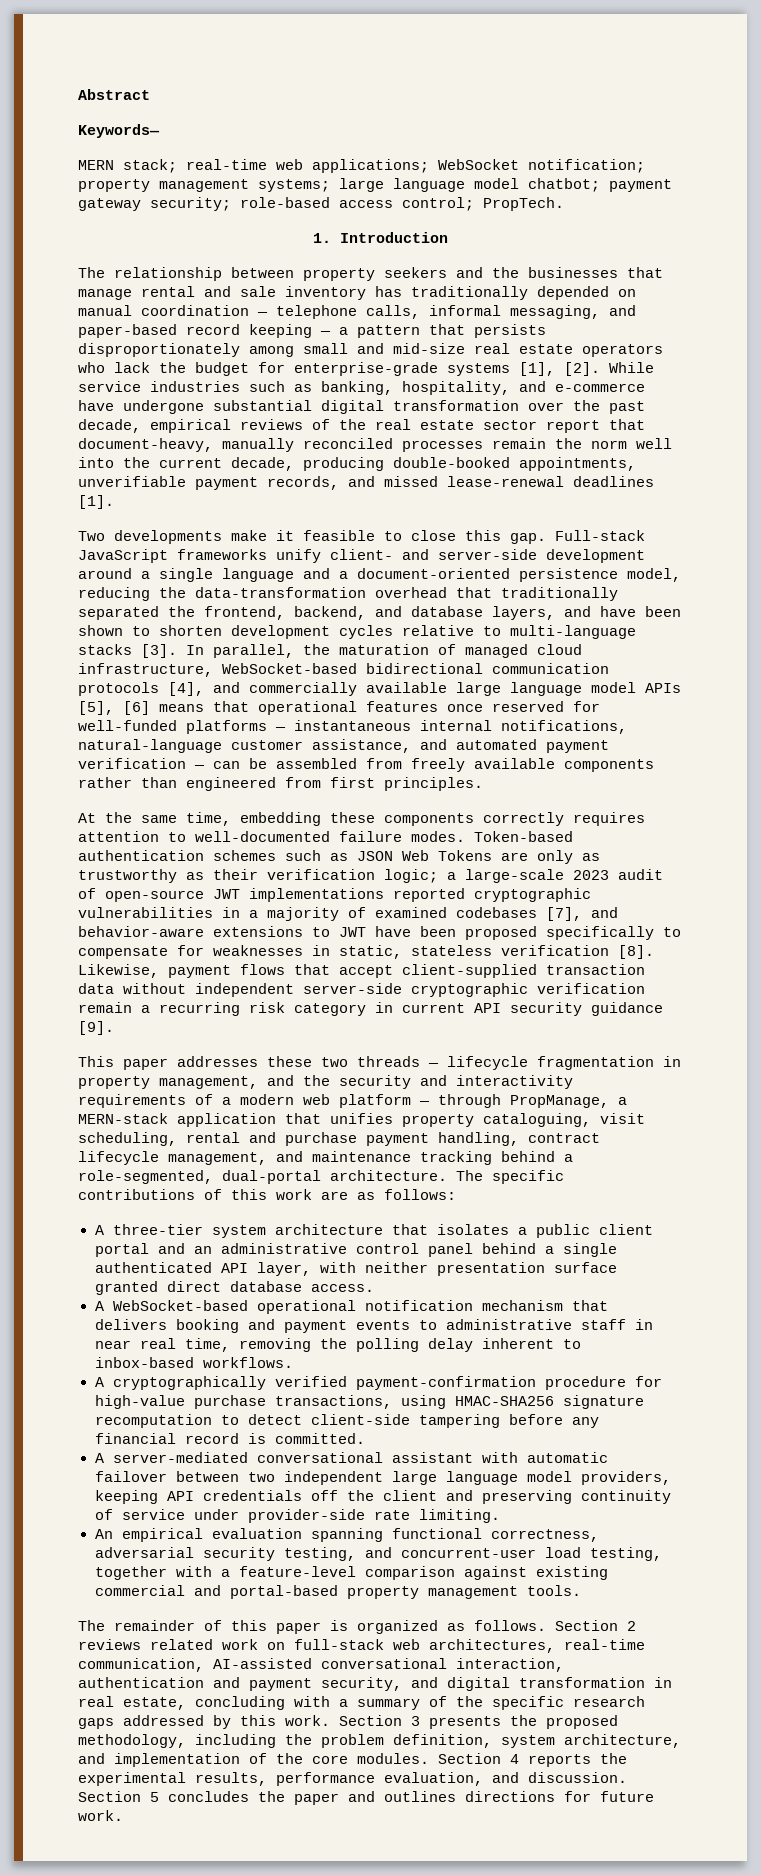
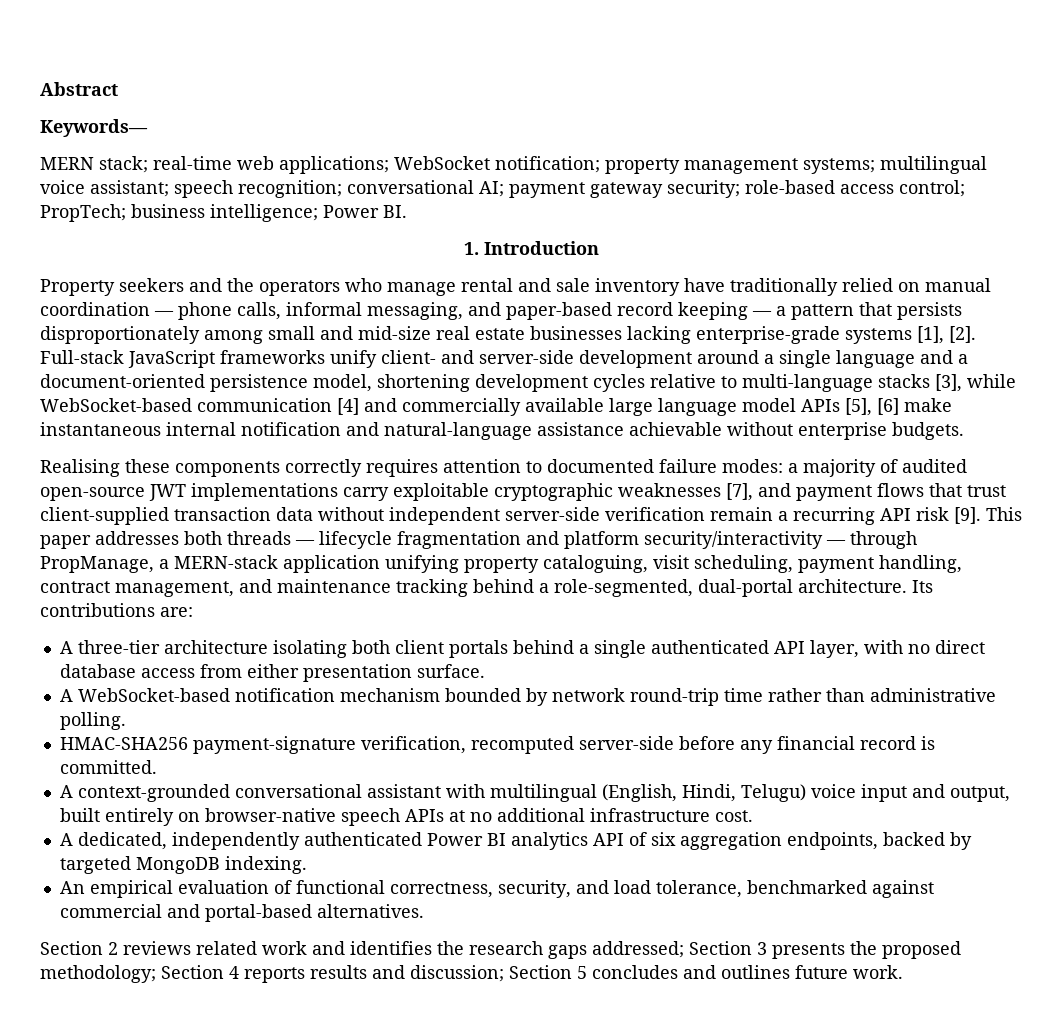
- MERN stack; real-time web applications; WebSocket notification; property management systems; large language model chatbot; payment gateway security; role-based access control; PropTech.
+ MERN stack; real-time web applications; WebSocket notification; property management systems; multilingual voice assistant; speech recognition; conversational AI; payment gateway security; role-based access control; PropTech; business intelligence; Power BI.
  1. Introduction
- The relationship between property seekers and the businesses that manage rental and sale inventory has traditionally depended on manual coordination — telephone calls, informal messaging, and paper-based record keeping — a pattern that persists disproportionately among small and mid-size real estate operators who lack the budget for enterprise-grade systems [1], [2]. While service industries such as banking, hospitality, and e-commerce have undergone substantial digital transformation over the past decade, empirical reviews of the real estate sector report that document-heavy, manually reconciled processes remain the norm well into the current decade, producing double-booked appointments, unverifiable payment records, and missed lease-renewal deadlines [1].
- Two developments make it feasible to close this gap.
+ Property seekers and the operators who manage rental and sale inventory have traditionally relied on manual coordination — phone calls, informal messaging, and paper-based record keeping — a pattern that persists disproportionately among small and mid-size real estate businesses lacking enterprise-grade systems [1], [2].
- Full-stack JavaScript frameworks unify client- and server-side development around a single language and a document-oriented persistence model, reducing the data-transformation overhead that traditionally separated the frontend, backend, and database layers, and have been shown to shorten development cycles relative to multi-language stacks [3]. In parallel, the maturation of managed cloud infrastructure, WebSocket-based bidirectional communication protocols [4], and commercially available large language model APIs [5], [6] means that operational features once reserved for well-funded platforms — instantaneous internal notifications, natural-language customer assistance, and automated payment verification — can be assembled from freely available components rather than engineered from first principles.
- At the same time, embedding these components correctly requires attention to well-documented failure modes. Token-based authentication schemes such as JSON Web Tokens are only as trustworthy as their verification logic; a large-scale 2023 audit of open-source JWT implementations reported cryptographic vulnerabilities in a majority of examined codebases [7], and behavior-aware extensions to JWT have been proposed specifically to compensate for weaknesses in static, stateless verification [8]. Likewise, payment flows that accept client-supplied transaction data without independent server-side cryptographic verification remain a recurring risk category in current API security guidance [9].
- This paper addresses these two threads — lifecycle fragmentation in property management, and the security and interactivity requirements of a modern web platform — through PropManage, a MERN-stack application that unifies property cataloguing, visit scheduling, rental and purchase payment handling, contract lifecycle management, and maintenance tracking behind a role-segmented, dual-portal architecture.
+ Full-stack JavaScript frameworks unify client- and server-side development around a single language and a document-oriented persistence model, shortening development cycles relative to multi-language stacks [3], while WebSocket-based communication [4] and commercially available large language model APIs [5], [6] make instantaneous internal notification and natural-language assistance achievable without enterprise budgets.
+ Realising these components correctly requires attention to documented failure modes: a majority of audited open-source JWT implementations carry exploitable cryptographic weaknesses [7], and payment flows that trust client-supplied transaction data without independent server-side verification remain a recurring API risk [9]. This paper addresses both threads — lifecycle fragmentation and platform security/interactivity — through PropManage, a MERN-stack application unifying property cataloguing, visit scheduling, payment handling, contract management, and maintenance tracking behind a role-segmented, dual-portal architecture.
- The specific contributions of this work are as follows:
- A three-tier system architecture that isolates a public client portal and an administrative control panel behind a single authenticated API layer, with neither presentation surface granted direct database access.
+ Its contributions are:
+ A three-tier architecture isolating both client portals behind a single authenticated API layer, with no direct database access from either presentation surface.
- A WebSocket-based operational notification mechanism that delivers booking and payment events to administrative staff in near real time, removing the polling delay inherent to inbox-based workflows.
- A cryptographically verified payment-confirmation procedure for high-value purchase transactions, using HMAC-SHA256 signature recomputation to detect client-side tampering before any financial record is committed.
+ A WebSocket-based notification mechanism bounded by network round-trip time rather than administrative polling.
+ HMAC-SHA256 payment-signature verification, recomputed server-side before any financial record is committed.
- A server-mediated conversational assistant with automatic failover between two independent large language model providers, keeping API credentials off the client and preserving continuity of service under provider-side rate limiting.
+ A context-grounded conversational assistant with multilingual (English, Hindi, Telugu) voice input and output, built entirely on browser-native speech APIs at no additional infrastructure cost.
+ A dedicated, independently authenticated Power BI analytics API of six aggregation endpoints, backed by targeted MongoDB indexing.
- An empirical evaluation spanning functional correctness, adversarial security testing, and concurrent-user load testing, together with a feature-level comparison against existing commercial and portal-based property management tools.
- The remainder of this paper is organized as follows. Section 2 reviews related work on full-stack web architectures, real-time communication, AI-assisted conversational interaction, authentication and payment security, and digital transformation in real estate, concluding with a summary of the specific research gaps addressed by this work. Section 3 presents the proposed methodology, including the problem definition, system architecture, and implementation of the core modules. Section 4 reports the experimental results, performance evaluation, and discussion. Section 5 concludes the paper and outlines directions for future work.
+ An empirical evaluation of functional correctness, security, and load tolerance, benchmarked against commercial and portal-based alternatives.
+ Section 2 reviews related work and identifies the research gaps addressed; Section 3 presents the proposed methodology; Section 4 reports results and discussion; Section 5 concludes and outlines future work.

